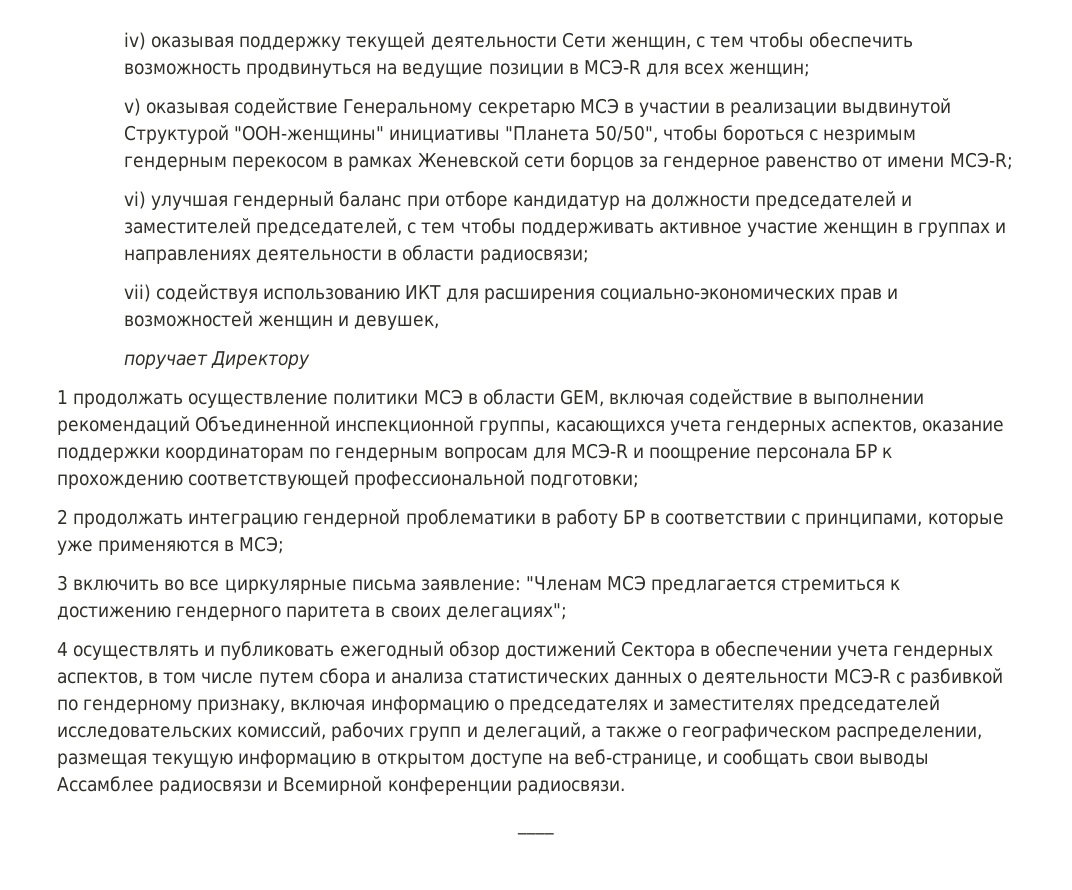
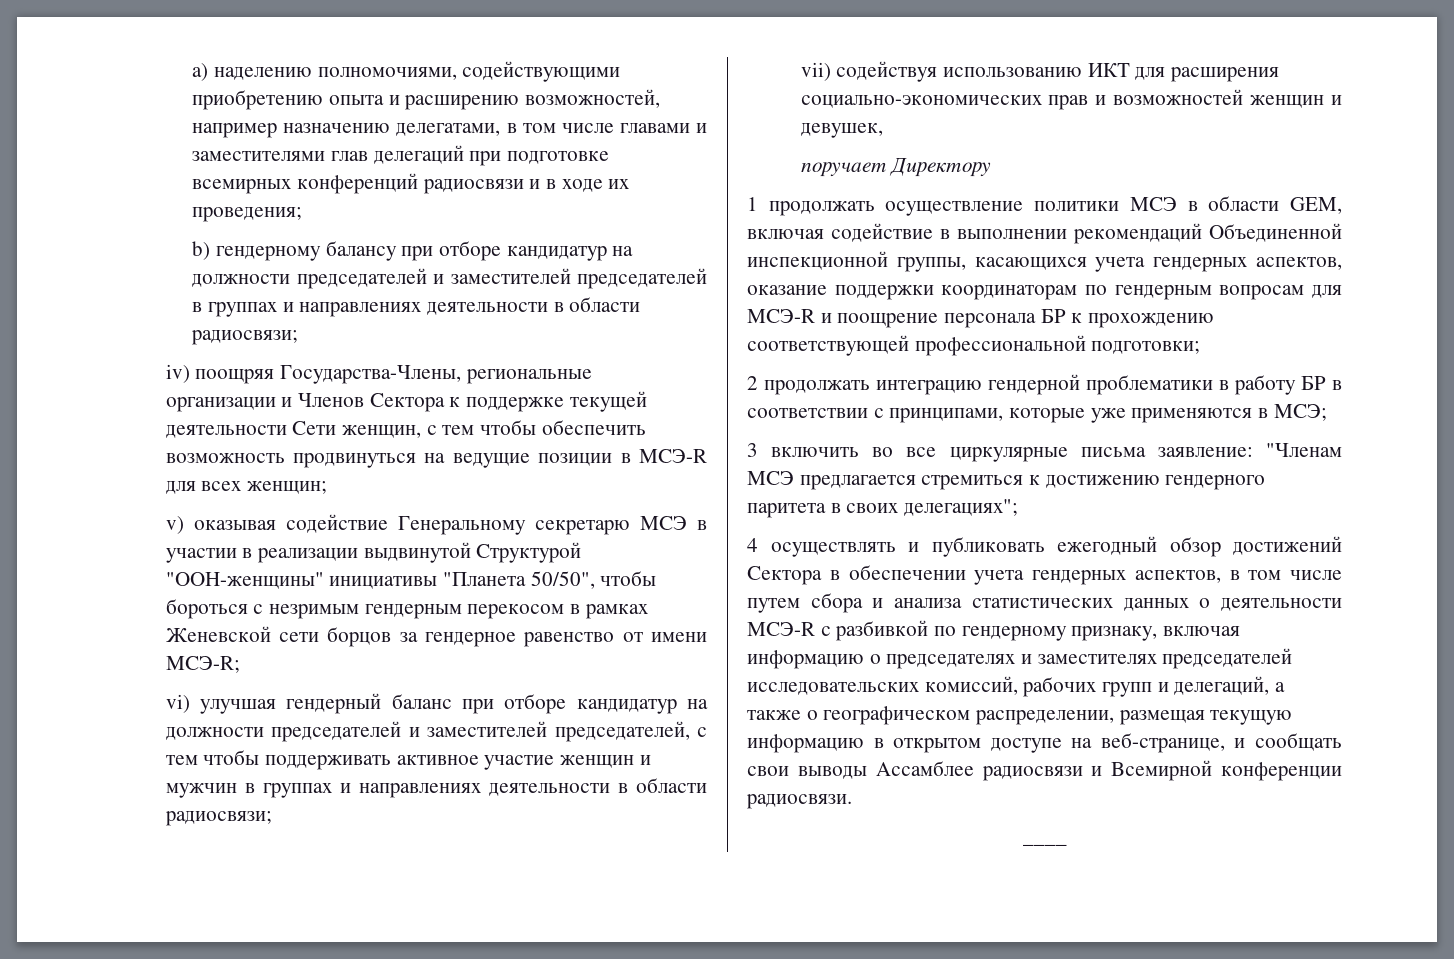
- iv) оказывая поддержку текущей деятельности Сети женщин, с тем чтобы обеспечить возможность продвинуться на ведущие позиции в МСЭ-R для всех женщин;
+ a) наделению полномочиями, содействующими приобретению опыта и расширению возможностей, например назначению делегатами, в том числе главами и заместителями глав делегаций при подготовке всемирных конференций радиосвязи и в ходе их проведения;
+ b) гендерному балансу при отборе кандидатур на должности председателей и заместителей председателей в группах и направлениях деятельности в области радиосвязи;
+ iv) поощряя Государства-Члены, региональные организации и Членов Сектора к поддержке текущей деятельности Сети женщин, с тем чтобы обеспечить возможность продвинуться на ведущие позиции в МСЭ-R для всех женщин;
- vi) улучшая гендерный баланс при отборе кандидатур на должности председателей и заместителей председателей, с тем чтобы поддерживать активное участие женщин в группах и направлениях деятельности в области радиосвязи;
+ vi) улучшая гендерный баланс при отборе кандидатур на должности председателей и заместителей председателей, с тем чтобы поддерживать активное участие женщин и мужчин в группах и направлениях деятельности в области радиосвязи;

